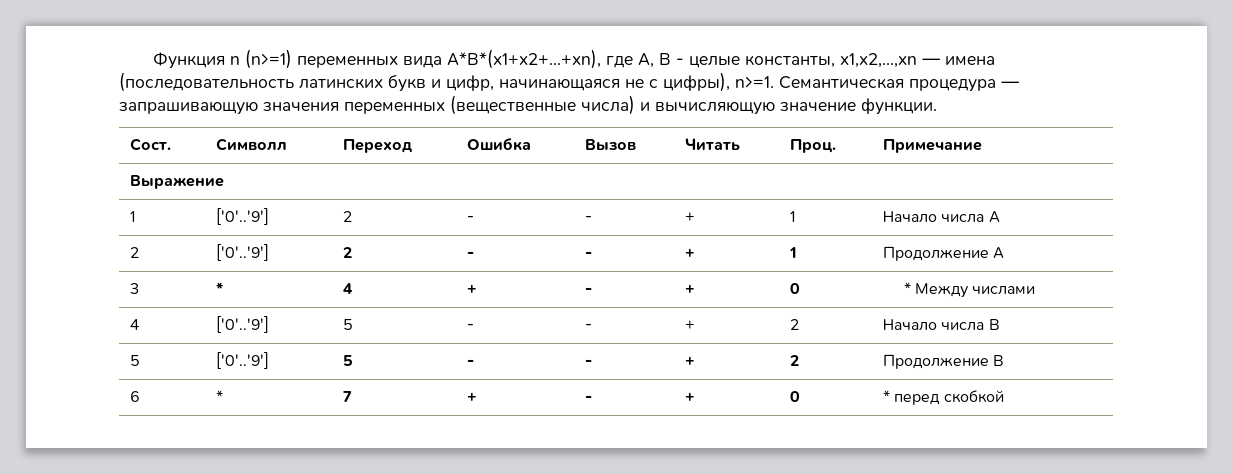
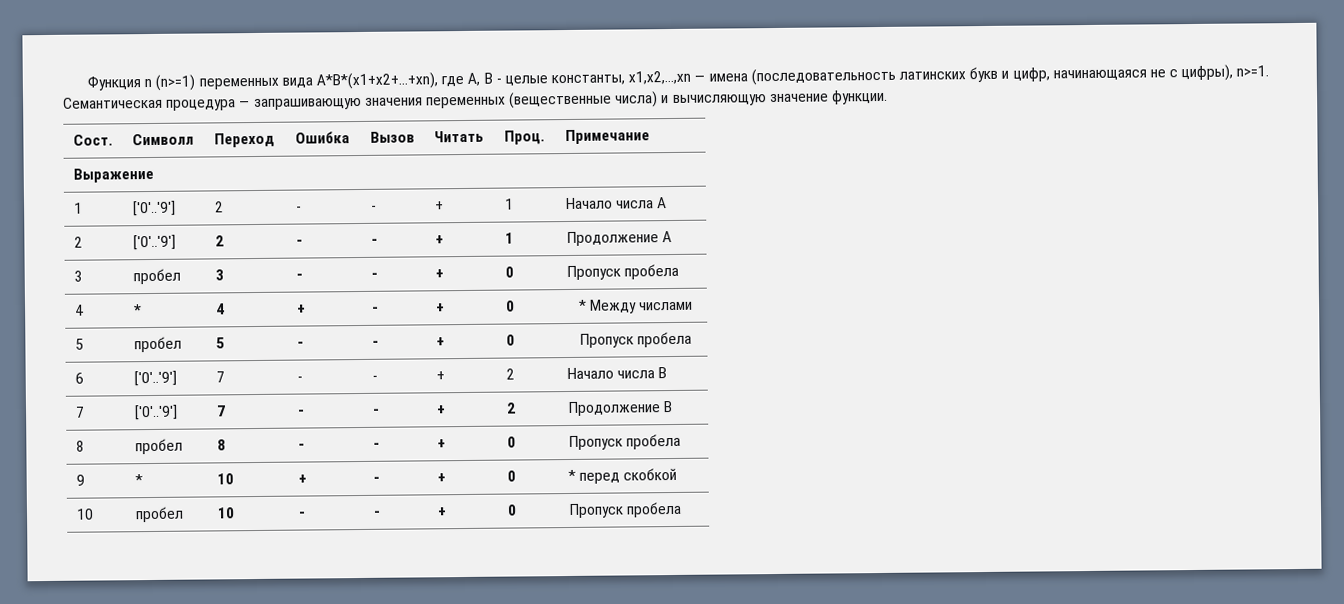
- 3 | * | 4 | + | - | + | 0 | * Между числами
+ 3 | пробел | 3 | - | - | + | 0 | Пропуск пробела
+ 4 | * | 4 | + | - | + | 0 | * Между числами
- 4 | ['0'..'9'] | 5 | - | - | + | 2 | Начало числа B
+ 5 | пробел | 5 | - | - | + | 0 | Пропуск пробела
+ 6 | ['0'..'9'] | 7 | - | - | + | 2 | Начало числа B
- 5 | ['0'..'9'] | 5 | - | - | + | 2 | Продолжение B
+ 7 | ['0'..'9'] | 7 | - | - | + | 2 | Продолжение B
- 6 | * | 7 | + | - | + | 0 | * перед скобкой
+ 8 | пробел | 8 | - | - | + | 0 | Пропуск пробела
+ 9 | * | 10 | + | - | + | 0 | * перед скобкой
+ 10 | пробел | 10 | - | - | + | 0 | Пропуск пробела

